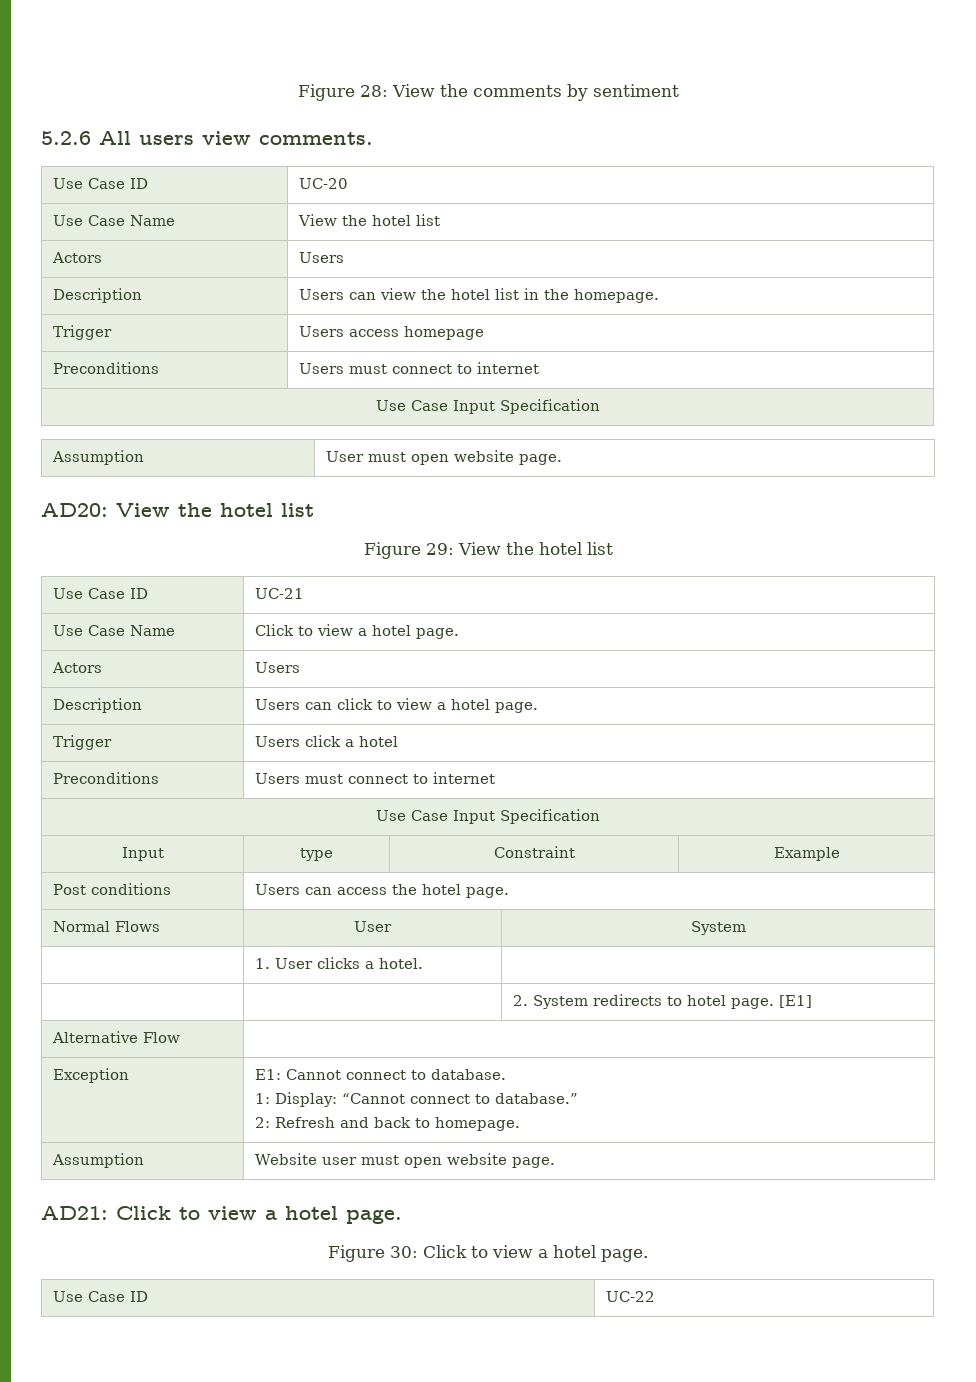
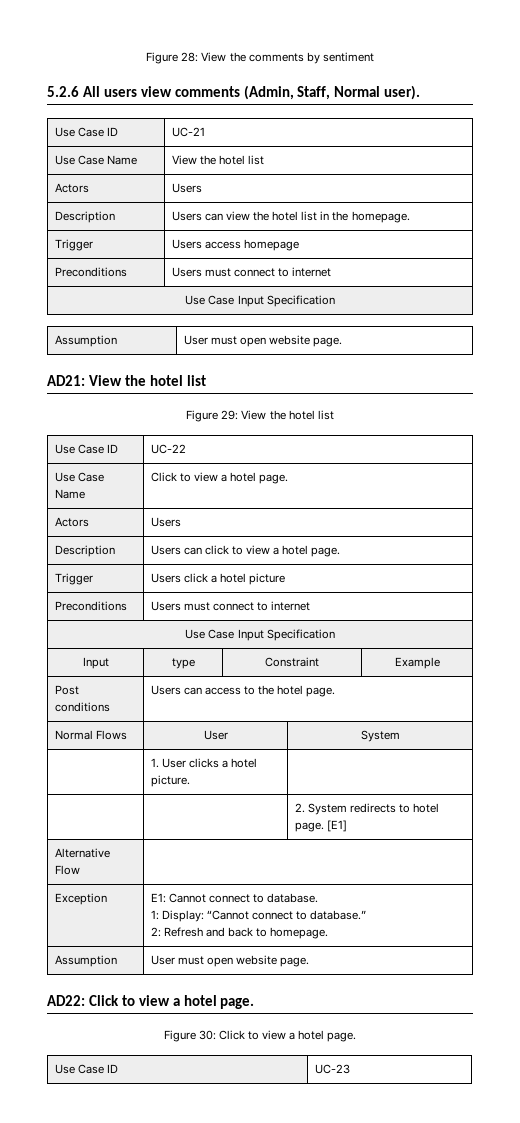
- 5.2.6 All users view comments.
- Use Case ID | UC-20
+ 5.2.6 All users view comments (Admin, Staff, Normal user).
+ Use Case ID | UC-21
- AD20: View the hotel list
+ AD21: View the hotel list
- Use Case ID | UC-21
+ Use Case ID | UC-22
- Trigger | Users click a hotel
+ Trigger | Users click a hotel picture
- Post conditions | Users can access the hotel page.
+ Post conditions | Users can access to the hotel page.
- | 1. User clicks a hotel. |
+ | 1. User clicks a hotel picture. |
  Exception | E1: Cannot connect to database.
  1: Display: “Cannot connect to database.”
  2: Refresh and back to homepage.
- Assumption | Website user must open website page.
- AD21: Click to view a hotel page.
+ Assumption | User must open website page.
+ AD22: Click to view a hotel page.
- Use Case ID | UC-22
+ Use Case ID | UC-23

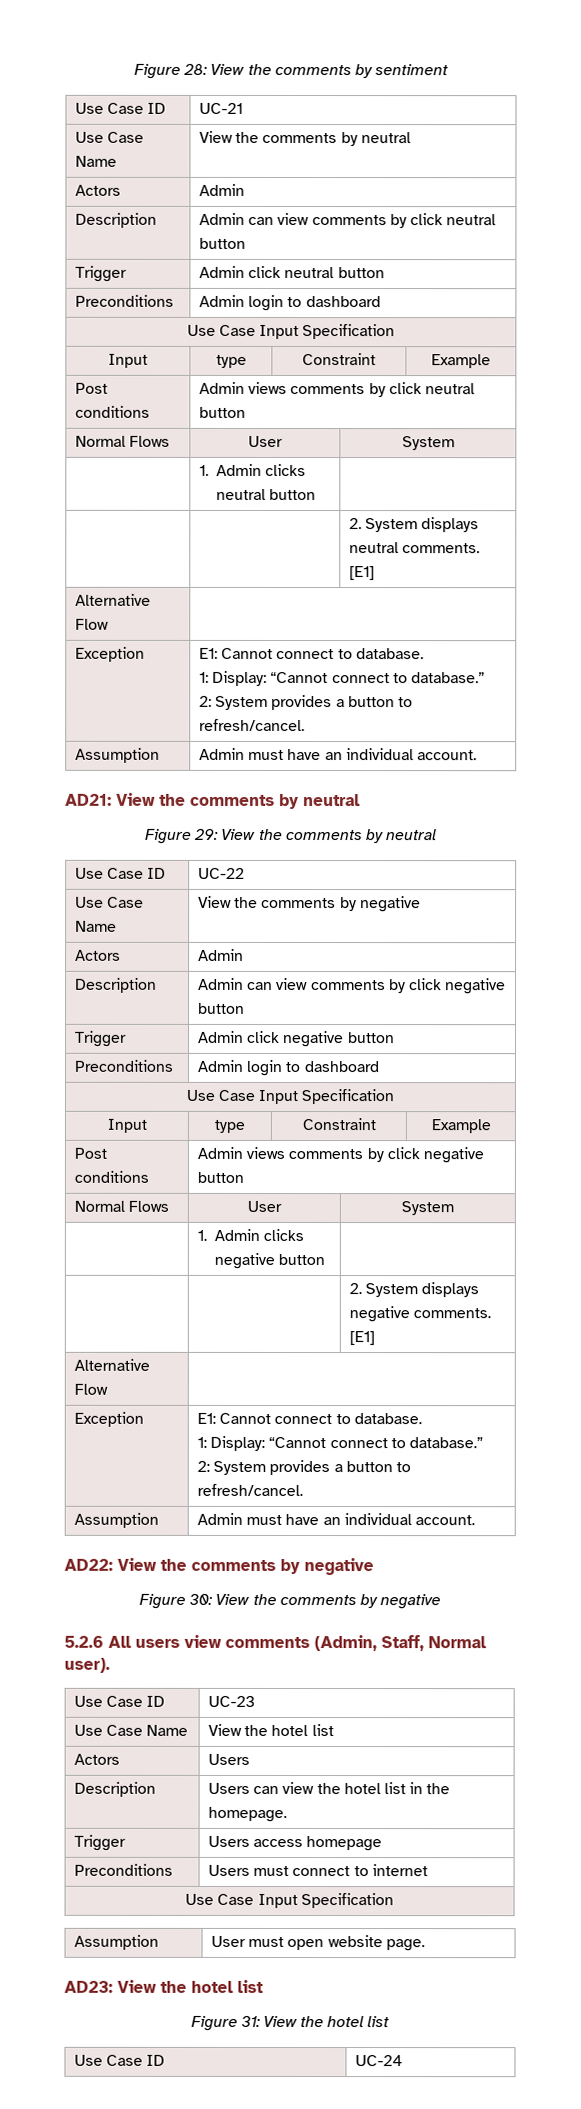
+ Use Case ID | UC-21
+ Use Case Name | View the comments by neutral
+ Actors | Admin
+ Description | Admin can view comments by click neutral button
+ Trigger | Admin click neutral button
+ Preconditions | Admin login to dashboard
+ Use Case Input Specification
+ Input | type | Constraint | Example
+ Post conditions | Admin views comments by click neutral button
+ Normal Flows | User | System
+ | 1. Admin clicks neutral button |
+ | | 2. System displays neutral comments. [E1]
+ Alternative Flow |
+ Exception | E1: Cannot connect to database.
+ 1: Display: “Cannot connect to database.”
+ 2: System provides a button to refresh/cancel.
+ Assumption | Admin must have an individual account.
+ AD21: View the comments by neutral
+ Figure 29: View the comments by neutral
+ Use Case ID | UC-22
+ Use Case Name | View the comments by negative
+ Actors | Admin
+ Description | Admin can view comments by click negative button
+ Trigger | Admin click negative button
+ Preconditions | Admin login to dashboard
+ Use Case Input Specification
+ Input | type | Constraint | Example
+ Post conditions | Admin views comments by click negative button
+ Normal Flows | User | System
+ | 1. Admin clicks negative button |
+ | | 2. System displays negative comments. [E1]
+ Alternative Flow |
+ Exception | E1: Cannot connect to database.
+ 1: Display: “Cannot connect to database.”
+ 2: System provides a button to refresh/cancel.
+ Assumption | Admin must have an individual account.
+ AD22: View the comments by negative
+ Figure 30: View the comments by negative
- Use Case ID | UC-21
+ Use Case ID | UC-23
- AD21: View the hotel list
+ AD23: View the hotel list
- Figure 29: View the hotel list
+ Figure 31: View the hotel list
- Use Case ID | UC-22
- Use Case Name | Click to view a hotel page.
- Actors | Users
- Description | Users can click to view a hotel page.
- Trigger | Users click a hotel picture
- Preconditions | Users must connect to internet
- Use Case Input Specification
- Input | type | Constraint | Example
- Post conditions | Users can access to the hotel page.
- Normal Flows | User | System
- | 1. User clicks a hotel picture. |
- | | 2. System redirects to hotel page. [E1]
- Alternative Flow |
- Exception | E1: Cannot connect to database.
- 1: Display: “Cannot connect to database.”
- 2: Refresh and back to homepage.
- Assumption | User must open website page.
- AD22: Click to view a hotel page.
- Figure 30: Click to view a hotel page.
- Use Case ID | UC-23
+ Use Case ID | UC-24

